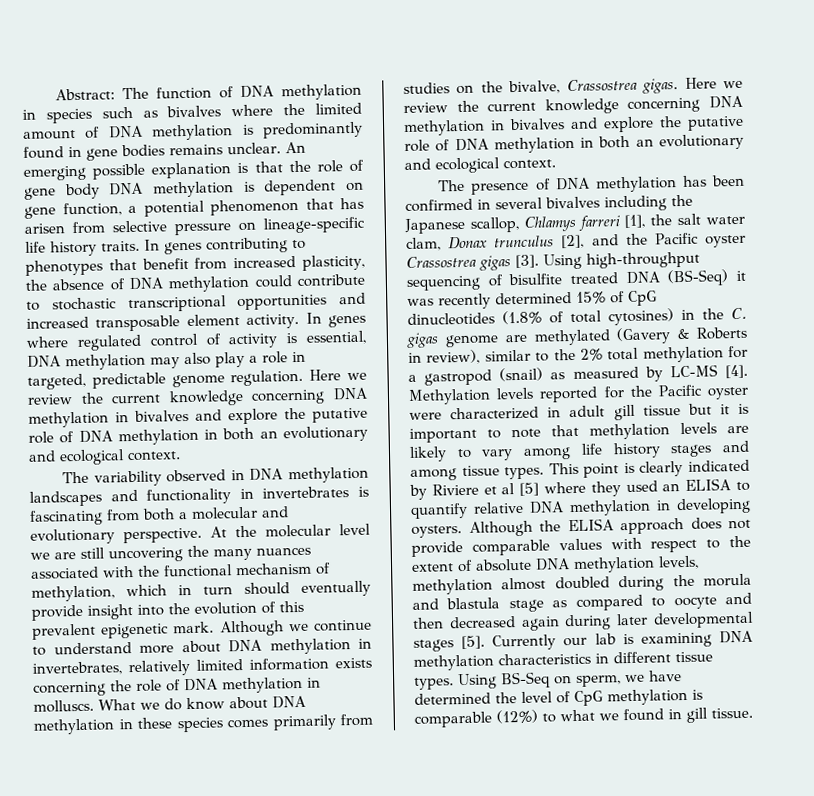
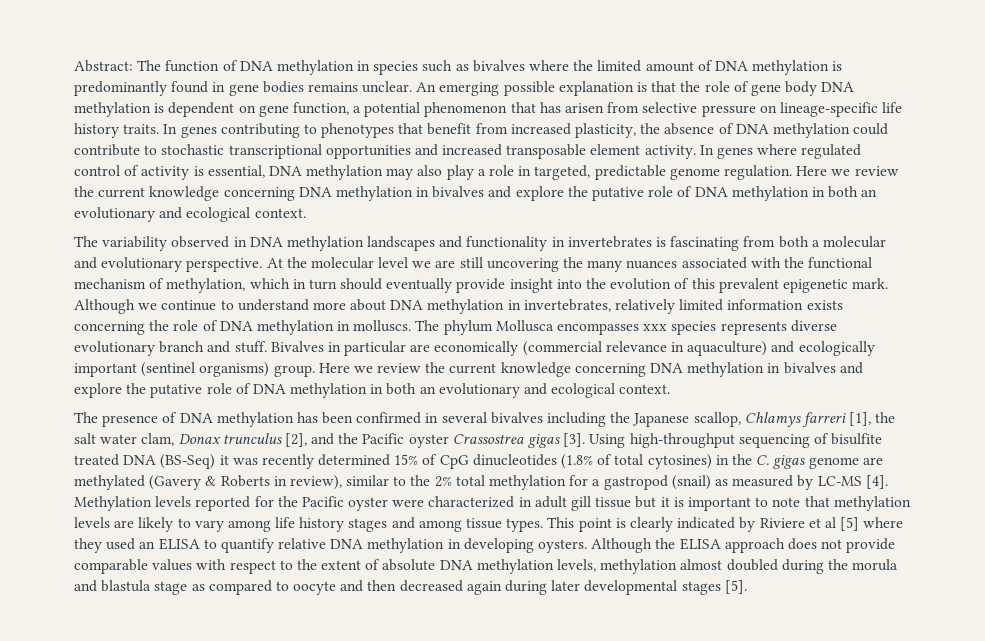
- What we do know about DNA methylation in these species comes primarily from studies on the bivalve, Crassostrea gigas.
+ The phylum Mollusca encompasses xxx species represents diverse evolutionary branch and stuff. Bivalves in particular are economically (commercial relevance in aquaculture) and ecologically important (sentinel organisms) group.
- Currently our lab is examining DNA methylation characteristics in different tissue types. Using BS-Seq on sperm, we have determined the level of CpG methylation is comparable (12%) to what we found in gill tissue.

